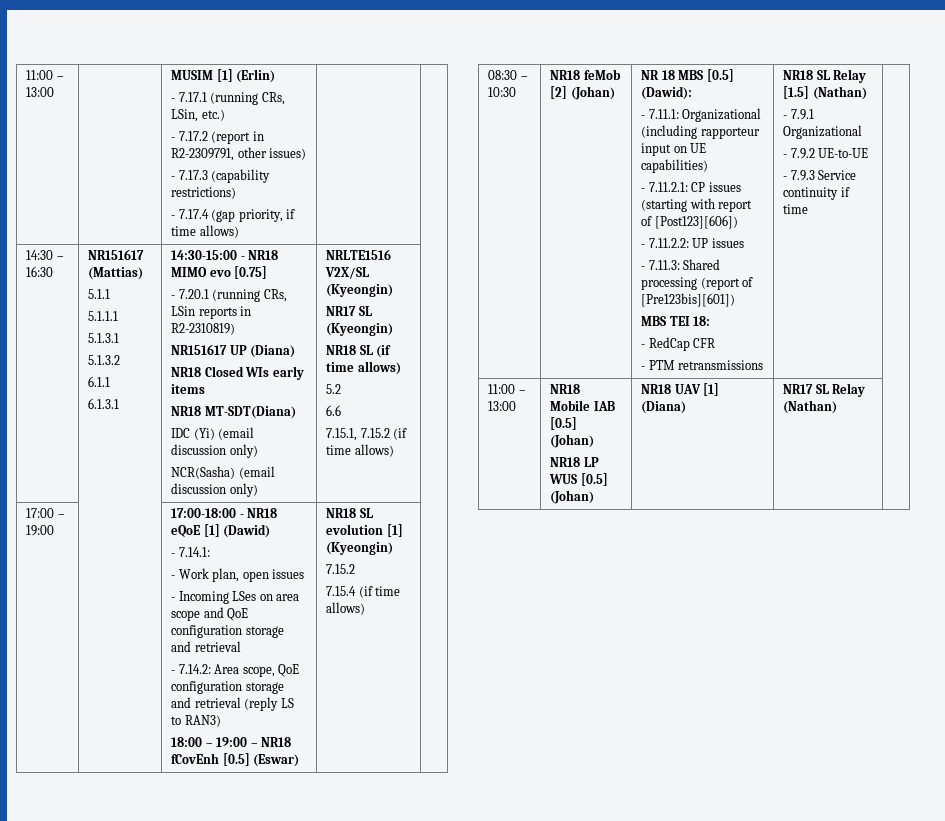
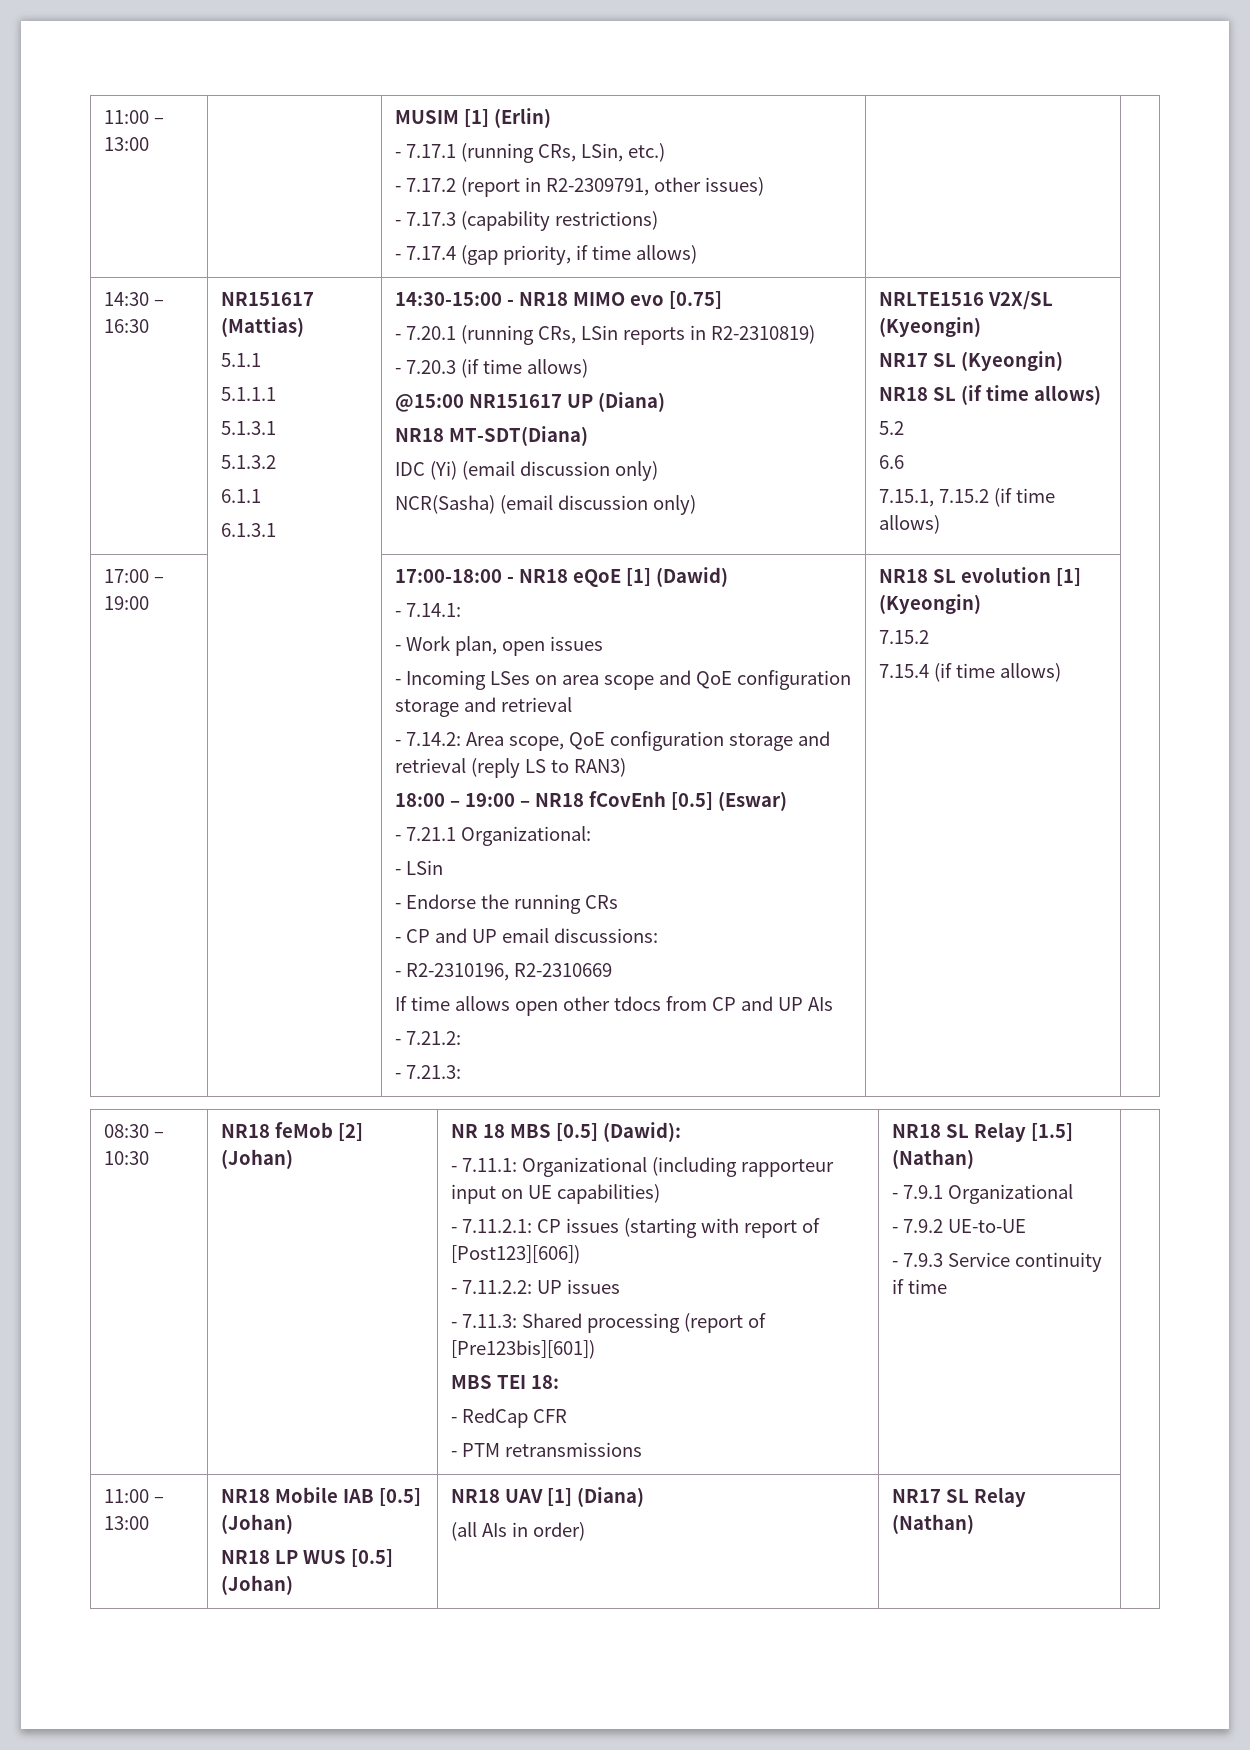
- NR151617 UP (Diana)
- NR18 Closed WIs early items
+ - 7.20.3 (if time allows)
+ @15:00 NR151617 UP (Diana)
+ - 7.21.1 Organizational:
+ - LSin
+ - Endorse the running CRs
+ - CP and UP email discussions:
+ - R2-2310196, R2-2310669
+ If time allows open other tdocs from CP and UP AIs
+ - 7.21.2:
+ - 7.21.3:
  11:00 – 13:00 | NR18 Mobile IAB [0.5] (Johan)
- NR18 LP WUS [0.5] (Johan) | NR18 UAV [1] (Diana) | NR17 SL Relay (Nathan) |
+ NR18 LP WUS [0.5] (Johan) | NR18 UAV [1] (Diana)
+ (all AIs in order) | NR17 SL Relay (Nathan) |

